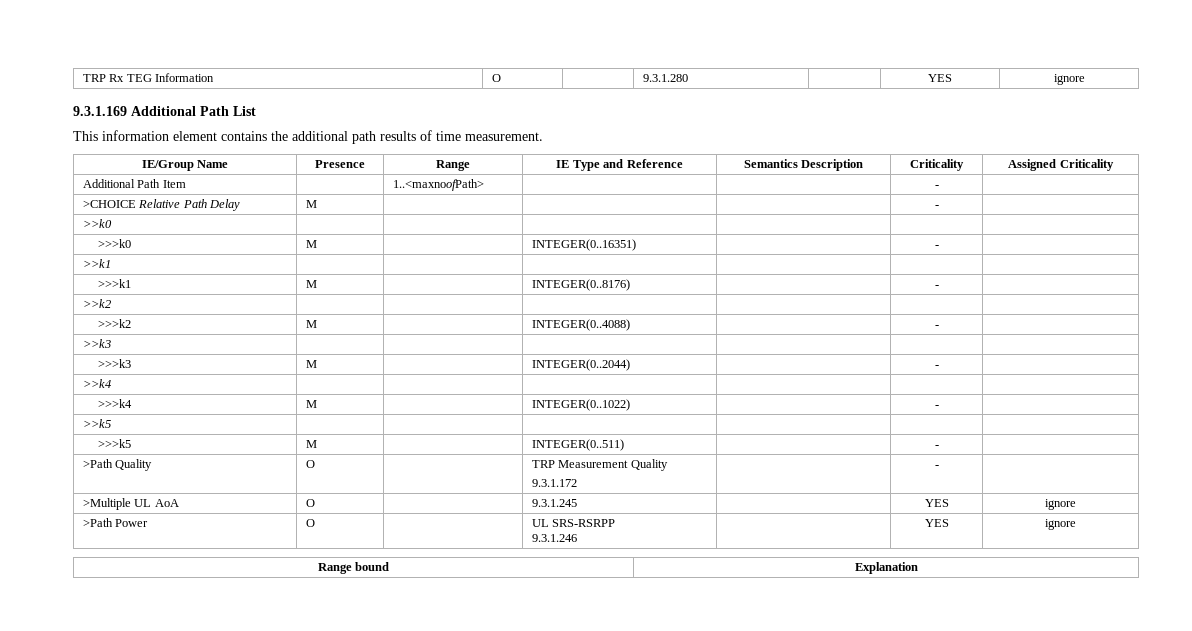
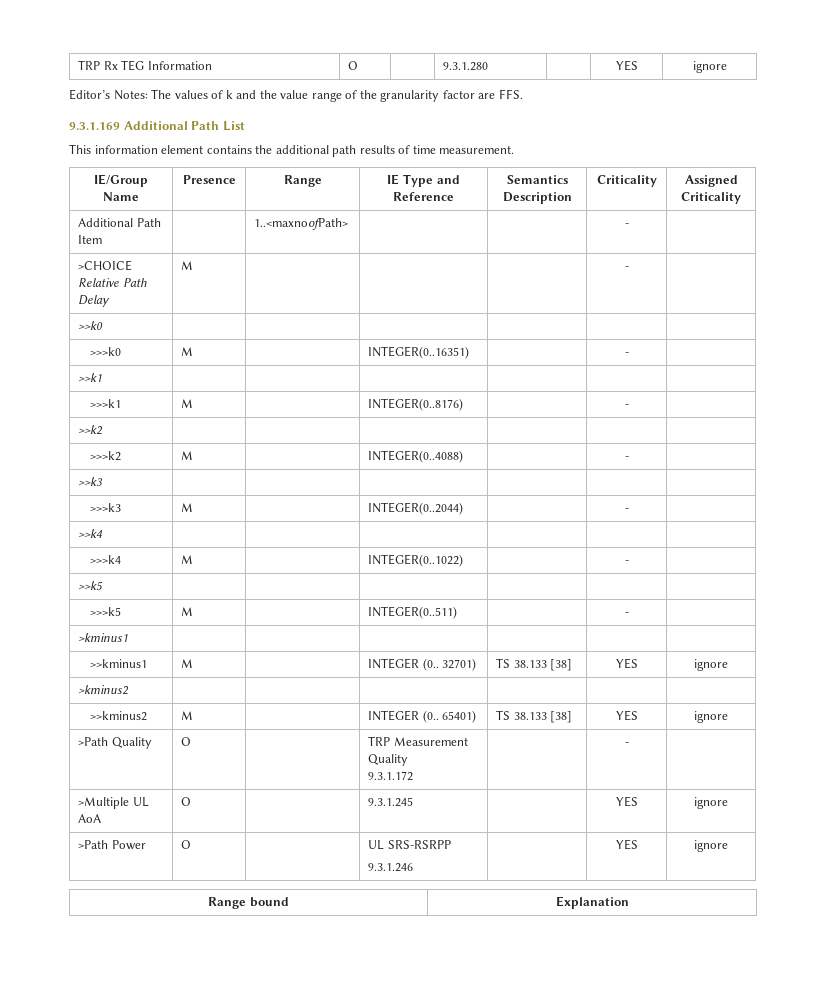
+ Editor’s Notes: The values of k and the value range of the granularity factor are FFS.
+ >kminus1 | | | | | |
+ >>kminus1 | M | | INTEGER (0.. 32701) | TS 38.133 [38] | YES | ignore
+ >kminus2 | | | | | |
+ >>kminus2 | M | | INTEGER (0.. 65401) | TS 38.133 [38] | YES | ignore

